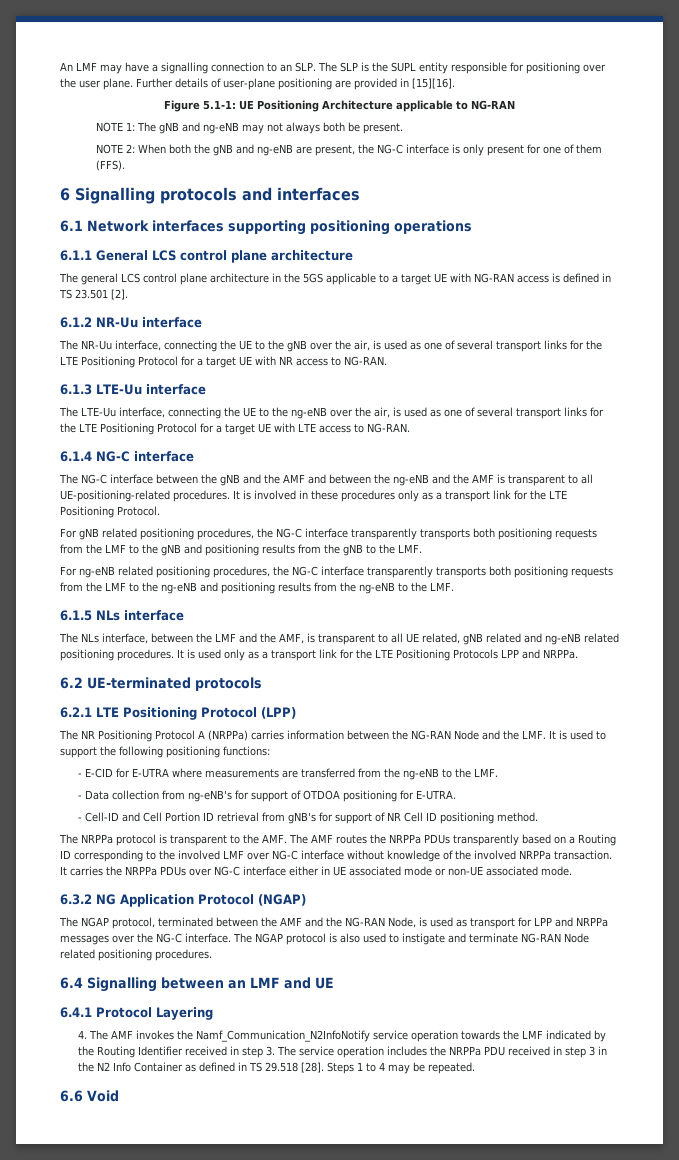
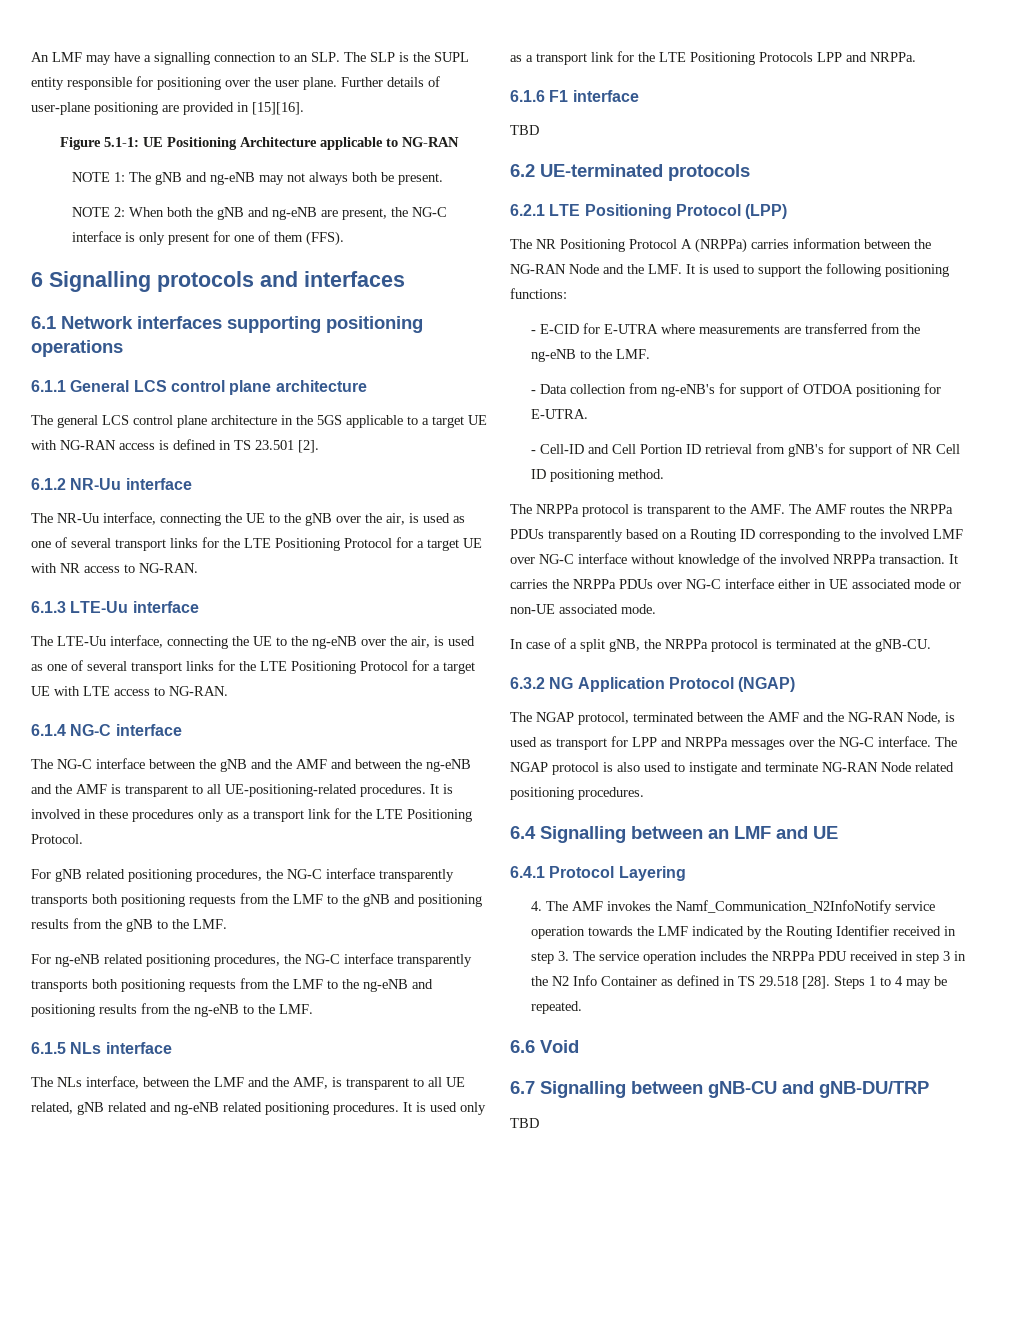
+ 6.1.6 F1 interface
+ TBD
+ In case of a split gNB, the NRPPa protocol is terminated at the gNB-CU.
+ 6.7 Signalling between gNB-CU and gNB-DU/TRP
+ TBD

